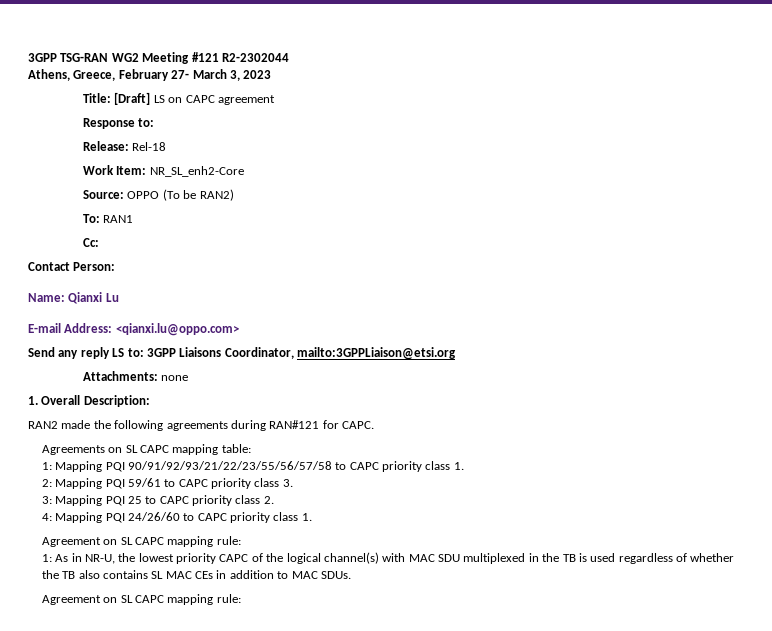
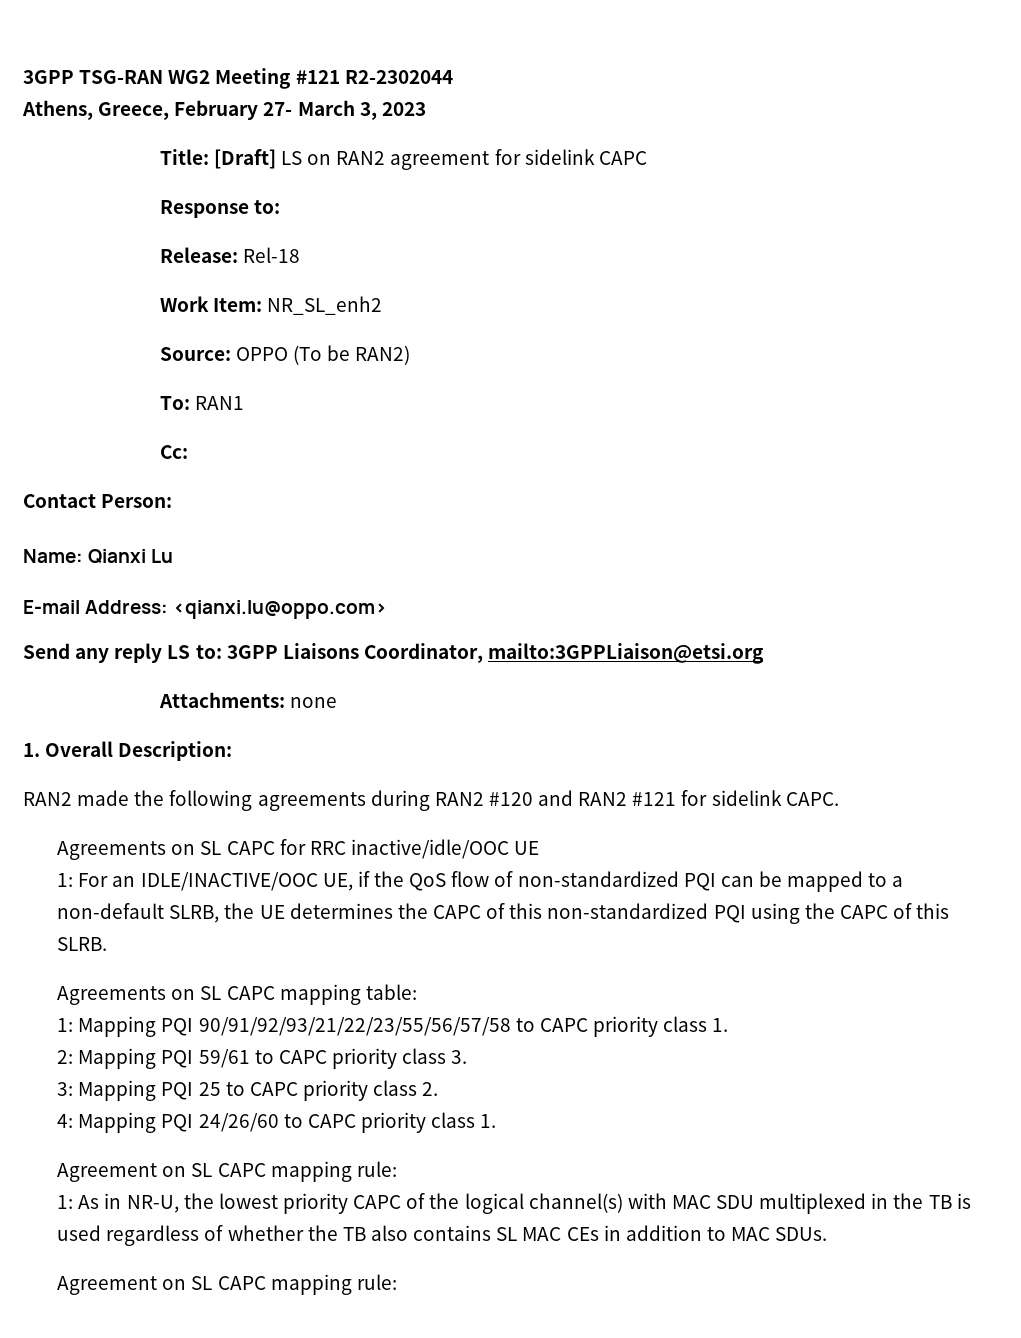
- Title: [Draft] LS on CAPC agreement
+ Title: [Draft] LS on RAN2 agreement for sidelink CAPC
- Work Item: NR_SL_enh2-Core
+ Work Item: NR_SL_enh2
- RAN2 made the following agreements during RAN#121 for CAPC.
+ RAN2 made the following agreements during RAN2 #120 and RAN2 #121 for sidelink CAPC.
+ Agreements on SL CAPC for RRC inactive/idle/OOC UE
+ 1: For an IDLE/INACTIVE/OOC UE, if the QoS flow of non-standardized PQI can be mapped to a non-default SLRB, the UE determines the CAPC of this non-standardized PQI using the CAPC of this SLRB.

